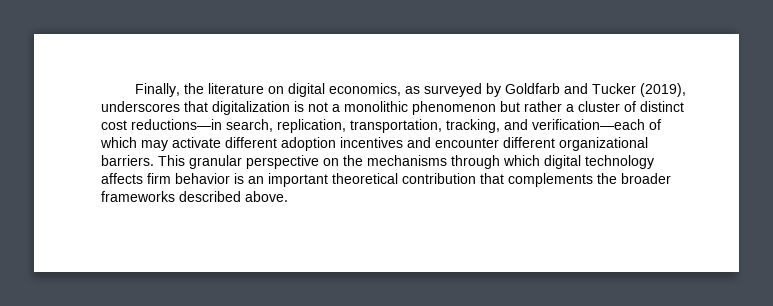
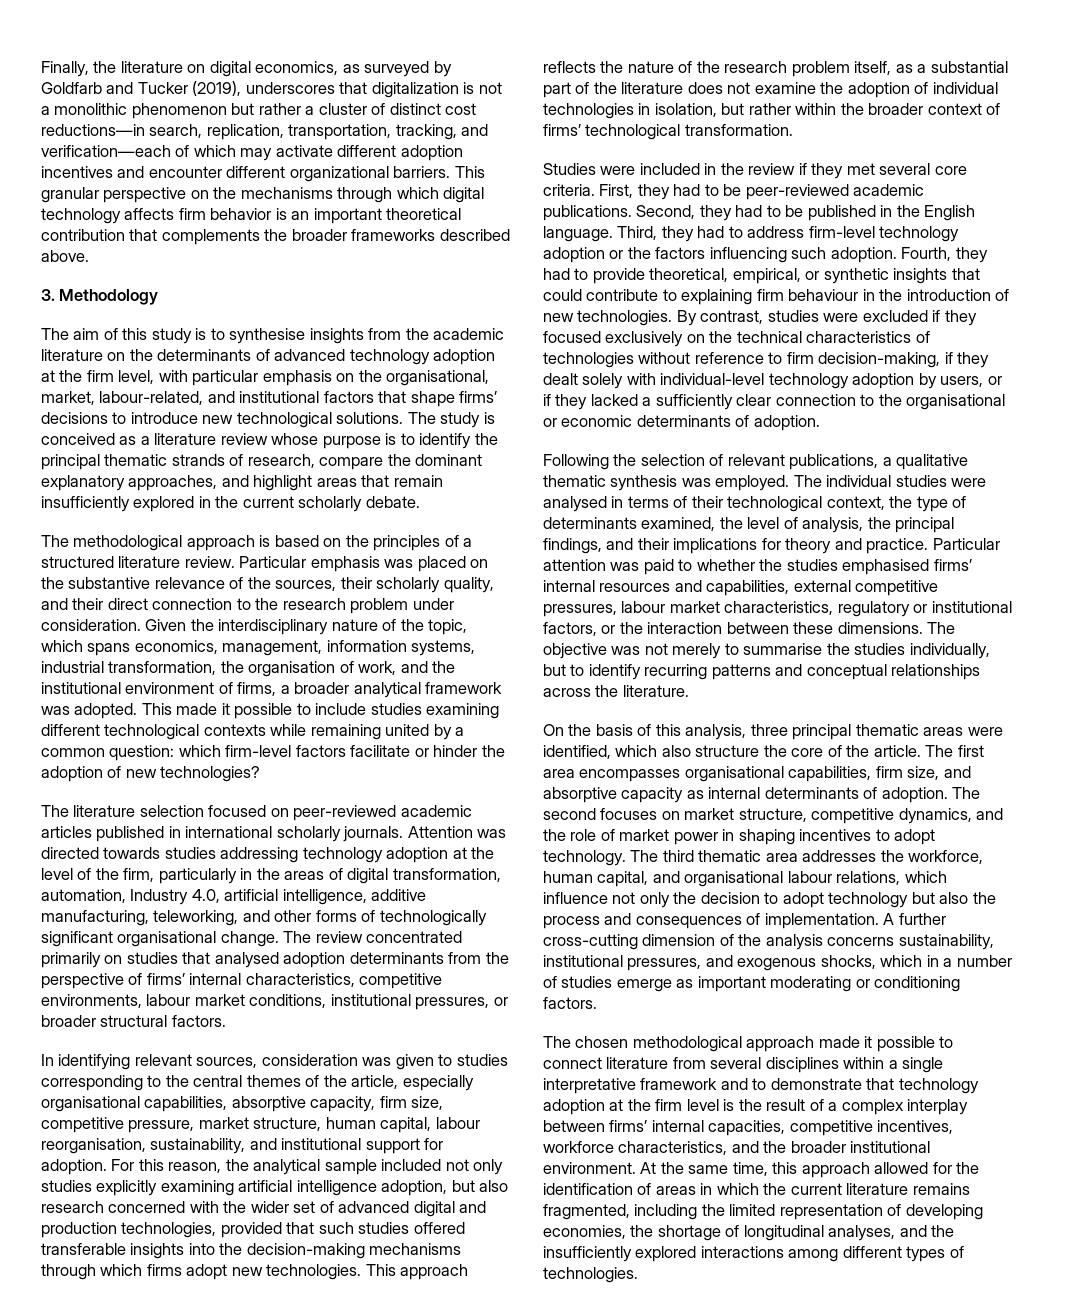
+ 3. Methodology
+ The aim of this study is to synthesise insights from the academic literature on the determinants of advanced technology adoption at the firm level, with particular emphasis on the organisational, market, labour-related, and institutional factors that shape firms’ decisions to introduce new technological solutions. The study is conceived as a literature review whose purpose is to identify the principal thematic strands of research, compare the dominant explanatory approaches, and highlight areas that remain insufficiently explored in the current scholarly debate.
+ The methodological approach is based on the principles of a structured literature review. Particular emphasis was placed on the substantive relevance of the sources, their scholarly quality, and their direct connection to the research problem under consideration. Given the interdisciplinary nature of the topic, which spans economics, management, information systems, industrial transformation, the organisation of work, and the institutional environment of firms, a broader analytical framework was adopted. This made it possible to include studies examining different technological contexts while remaining united by a common question: which firm-level factors facilitate or hinder the adoption of new technologies?
+ The literature selection focused on peer-reviewed academic articles published in international scholarly journals. Attention was directed towards studies addressing technology adoption at the level of the firm, particularly in the areas of digital transformation, automation, Industry 4.0, artificial intelligence, additive manufacturing, teleworking, and other forms of technologically significant organisational change. The review concentrated primarily on studies that analysed adoption determinants from the perspective of firms’ internal characteristics, competitive environments, labour market conditions, institutional pressures, or broader structural factors.
+ In identifying relevant sources, consideration was given to studies corresponding to the central themes of the article, especially organisational capabilities, absorptive capacity, firm size, competitive pressure, market structure, human capital, labour reorganisation, sustainability, and institutional support for adoption. For this reason, the analytical sample included not only studies explicitly examining artificial intelligence adoption, but also research concerned with the wider set of advanced digital and production technologies, provided that such studies offered transferable insights into the decision-making mechanisms through which firms adopt new technologies. This approach reflects the nature of the research problem itself, as a substantial part of the literature does not examine the adoption of individual technologies in isolation, but rather within the broader context of firms’ technological transformation.
+ Studies were included in the review if they met several core criteria. First, they had to be peer-reviewed academic publications. Second, they had to be published in the English language. Third, they had to address firm-level technology adoption or the factors influencing such adoption. Fourth, they had to provide theoretical, empirical, or synthetic insights that could contribute to explaining firm behaviour in the introduction of new technologies. By contrast, studies were excluded if they focused exclusively on the technical characteristics of technologies without reference to firm decision-making, if they dealt solely with individual-level technology adoption by users, or if they lacked a sufficiently clear connection to the organisational or economic determinants of adoption.
+ Following the selection of relevant publications, a qualitative thematic synthesis was employed. The individual studies were analysed in terms of their technological context, the type of determinants examined, the level of analysis, the principal findings, and their implications for theory and practice. Particular attention was paid to whether the studies emphasised firms’ internal resources and capabilities, external competitive pressures, labour market characteristics, regulatory or institutional factors, or the interaction between these dimensions. The objective was not merely to summarise the studies individually, but to identify recurring patterns and conceptual relationships across the literature.
+ On the basis of this analysis, three principal thematic areas were identified, which also structure the core of the article. The first area encompasses organisational capabilities, firm size, and absorptive capacity as internal determinants of adoption. The second focuses on market structure, competitive dynamics, and the role of market power in shaping incentives to adopt technology. The third thematic area addresses the workforce, human capital, and organisational labour relations, which influence not only the decision to adopt technology but also the process and consequences of implementation. A further cross-cutting dimension of the analysis concerns sustainability, institutional pressures, and exogenous shocks, which in a number of studies emerge as important moderating or conditioning factors.
+ The chosen methodological approach made it possible to connect literature from several disciplines within a single interpretative framework and to demonstrate that technology adoption at the firm level is the result of a complex interplay between firms’ internal capacities, competitive incentives, workforce characteristics, and the broader institutional environment. At the same time, this approach allowed for the identification of areas in which the current literature remains fragmented, including the limited representation of developing economies, the shortage of longitudinal analyses, and the insufficiently explored interactions among different types of technologies.

